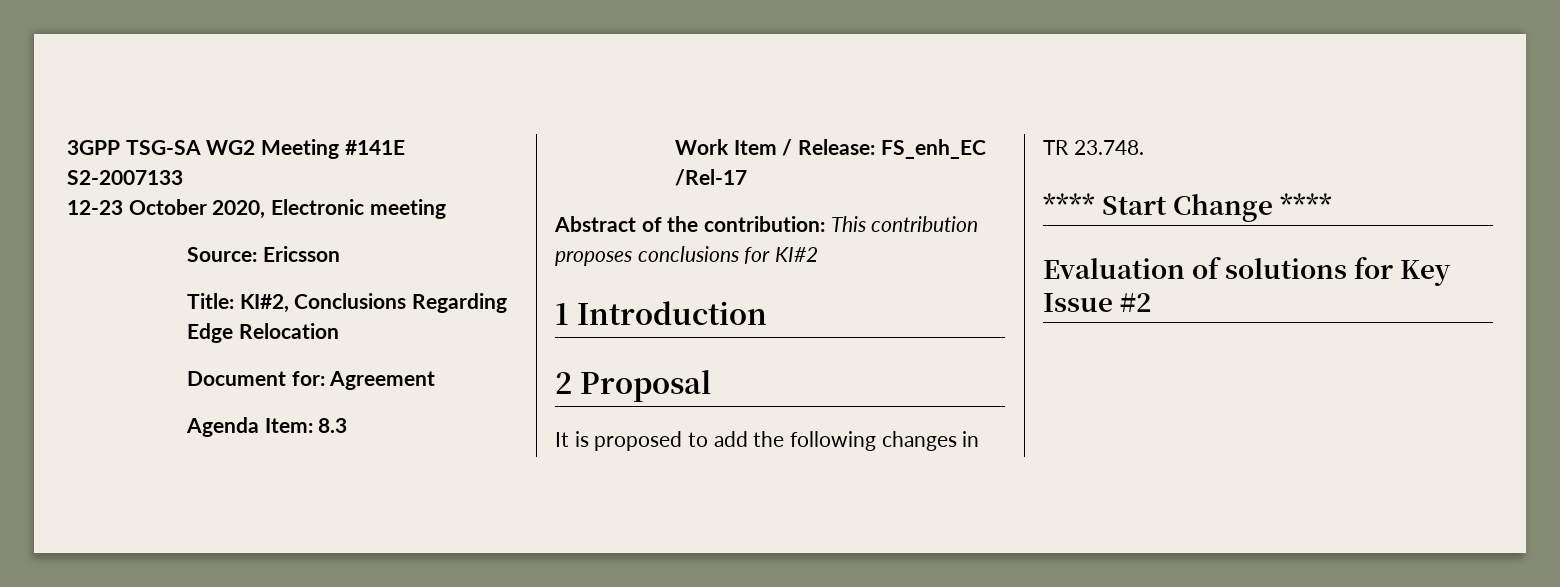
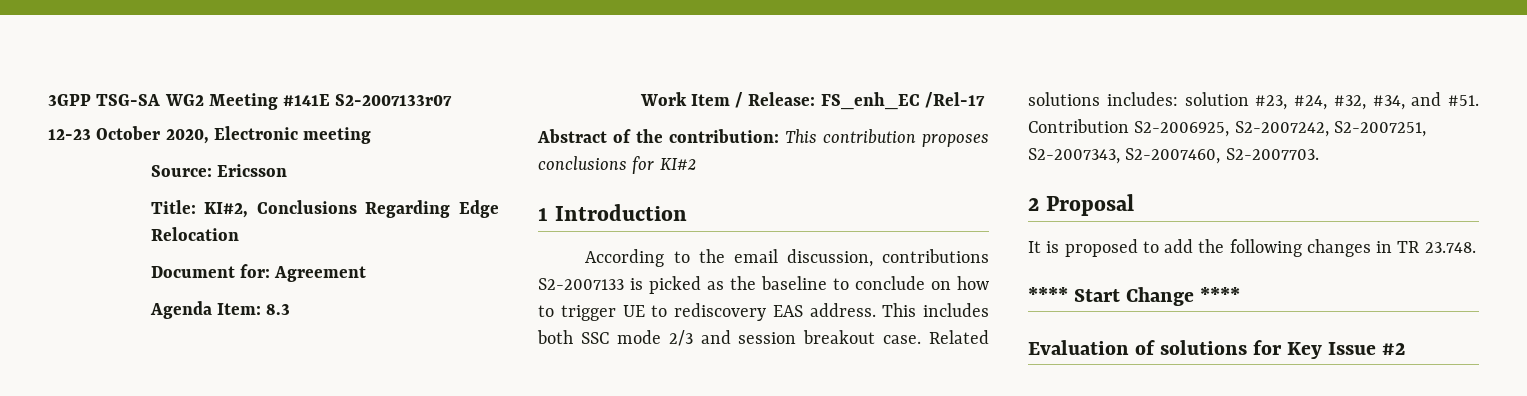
- 3GPP TSG-SA WG2 Meeting #141E S2-2007133
+ 3GPP TSG-SA WG2 Meeting #141E S2-2007133r07
+ According to the email discussion, contributions S2-2007133 is picked as the baseline to conclude on how to trigger UE to rediscovery EAS address. This includes both SSC mode 2/3 and session breakout case. Related solutions includes: solution #23, #24, #32, #34, and #51. Contribution S2-2006925, S2-2007242, S2-2007251, S2-2007343, S2-2007460, S2-2007703.

